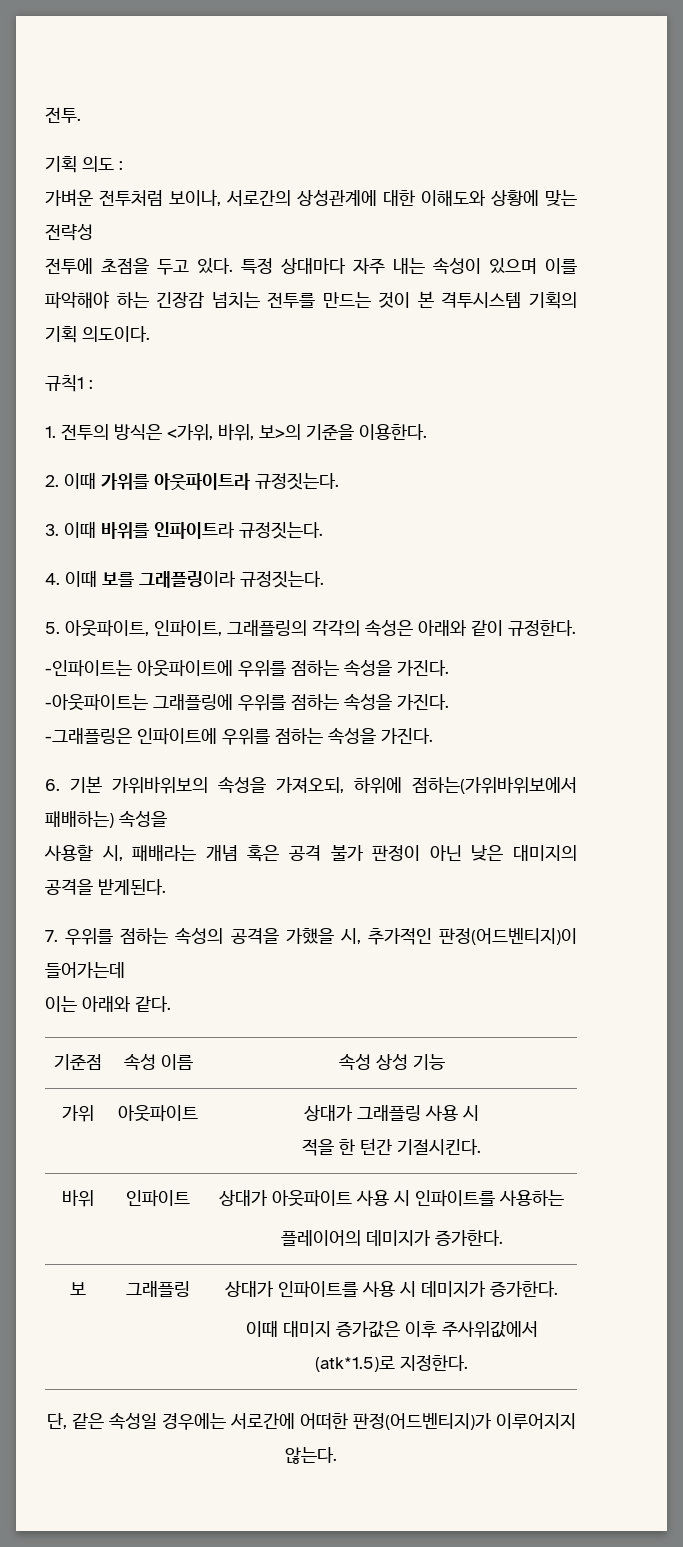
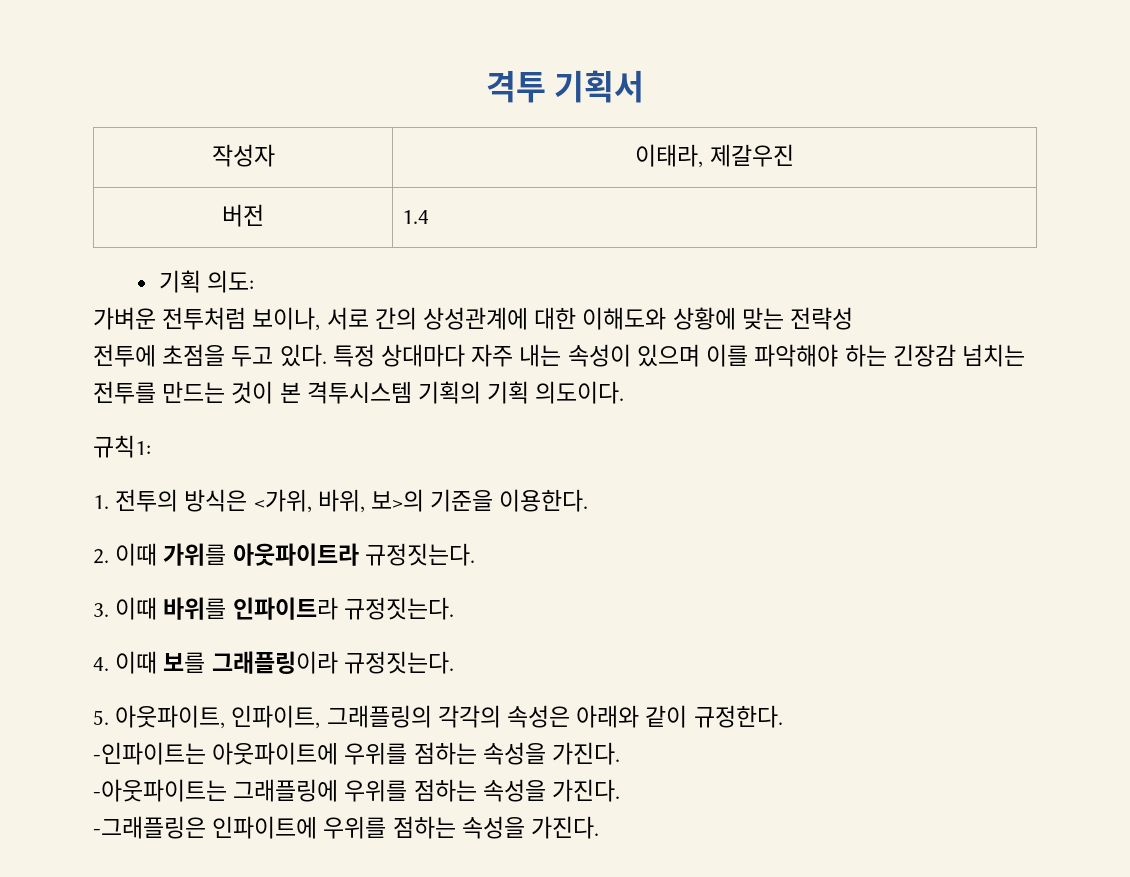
- 전투.
- 기획 의도 :
+ 격투 기획서
+ 작성자 | 이태라, 제갈우진
+ 버전 | 1.4
+ 기획 의도:
- 가벼운 전투처럼 보이나, 서로간의 상성관계에 대한 이해도와 상황에 맞는 전략성
+ 가벼운 전투처럼 보이나, 서로 간의 상성관계에 대한 이해도와 상황에 맞는 전략성
- 규칙1 :
+ 규칙1:
- 6. 기본 가위바위보의 속성을 가져오되, 하위에 점하는(가위바위보에서 패배하는) 속성을
- 사용할 시, 패배라는 개념 혹은 공격 불가 판정이 아닌 낮은 대미지의 공격을 받게된다.
- 7. 우위를 점하는 속성의 공격을 가했을 시, 추가적인 판정(어드벤티지)이 들어가는데
- 이는 아래와 같다.
- 기준점 | 속성 이름 | 속성 상성 기능
- 가위 | 아웃파이트 | 상대가 그래플링 사용 시
- 적을 한 턴간 기절시킨다.
- 바위 | 인파이트 | 상대가 아웃파이트 사용 시 인파이트를 사용하는
- 플레이어의 데미지가 증가한다.
- 보 | 그래플링 | 상대가 인파이트를 사용 시 데미지가 증가한다.
- 이때 대미지 증가값은 이후 주사위값에서 (atk*1.5)로 지정한다.
- 단, 같은 속성일 경우에는 서로간에 어떠한 판정(어드벤티지)가 이루어지지 않는다.

